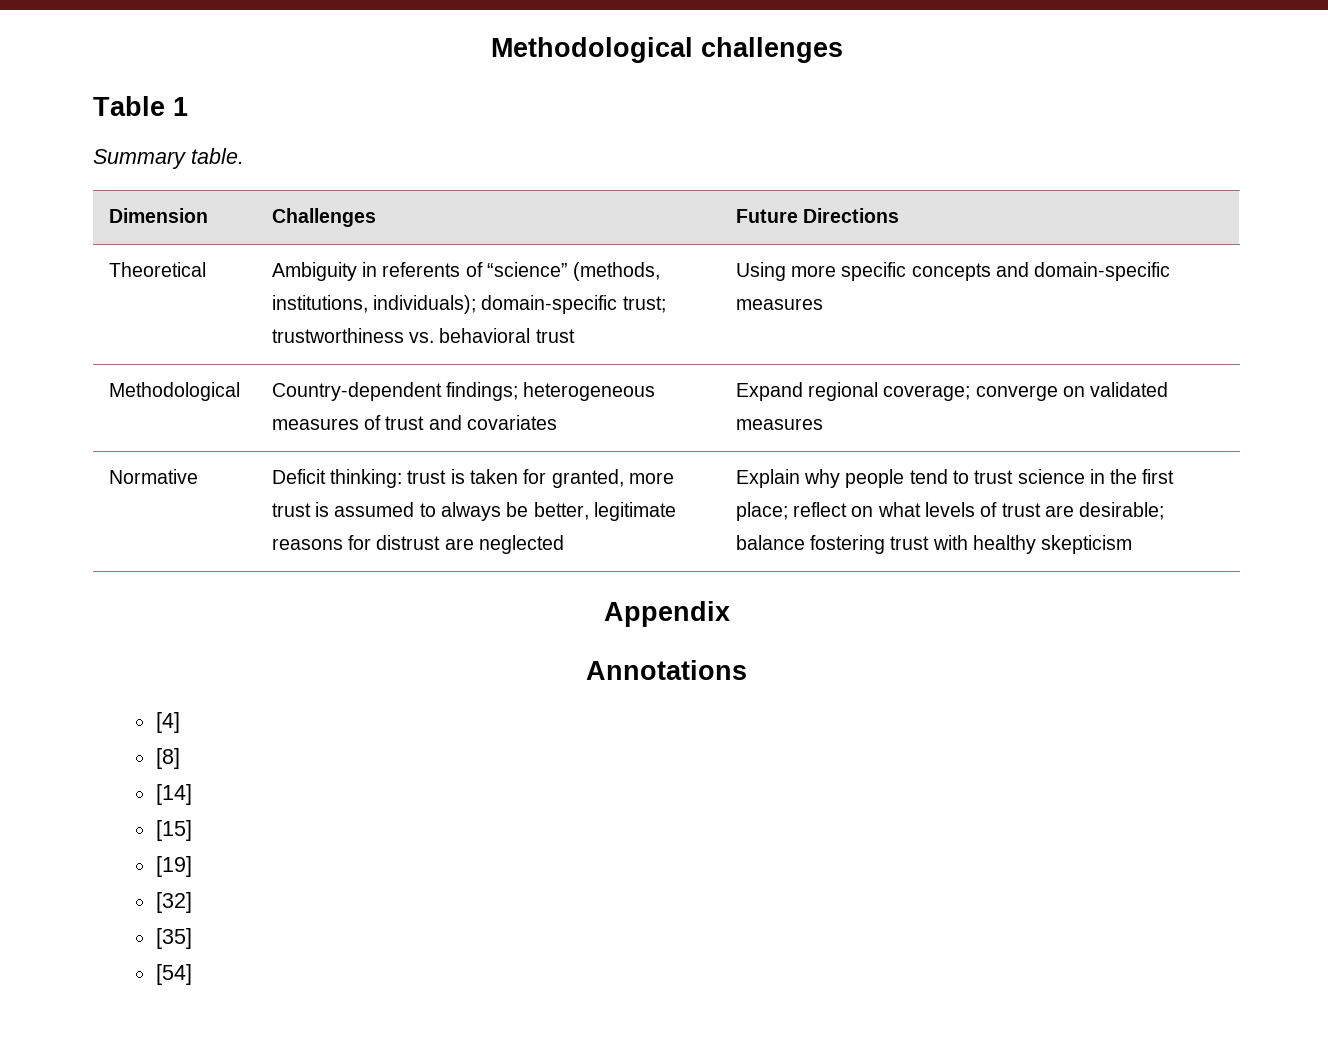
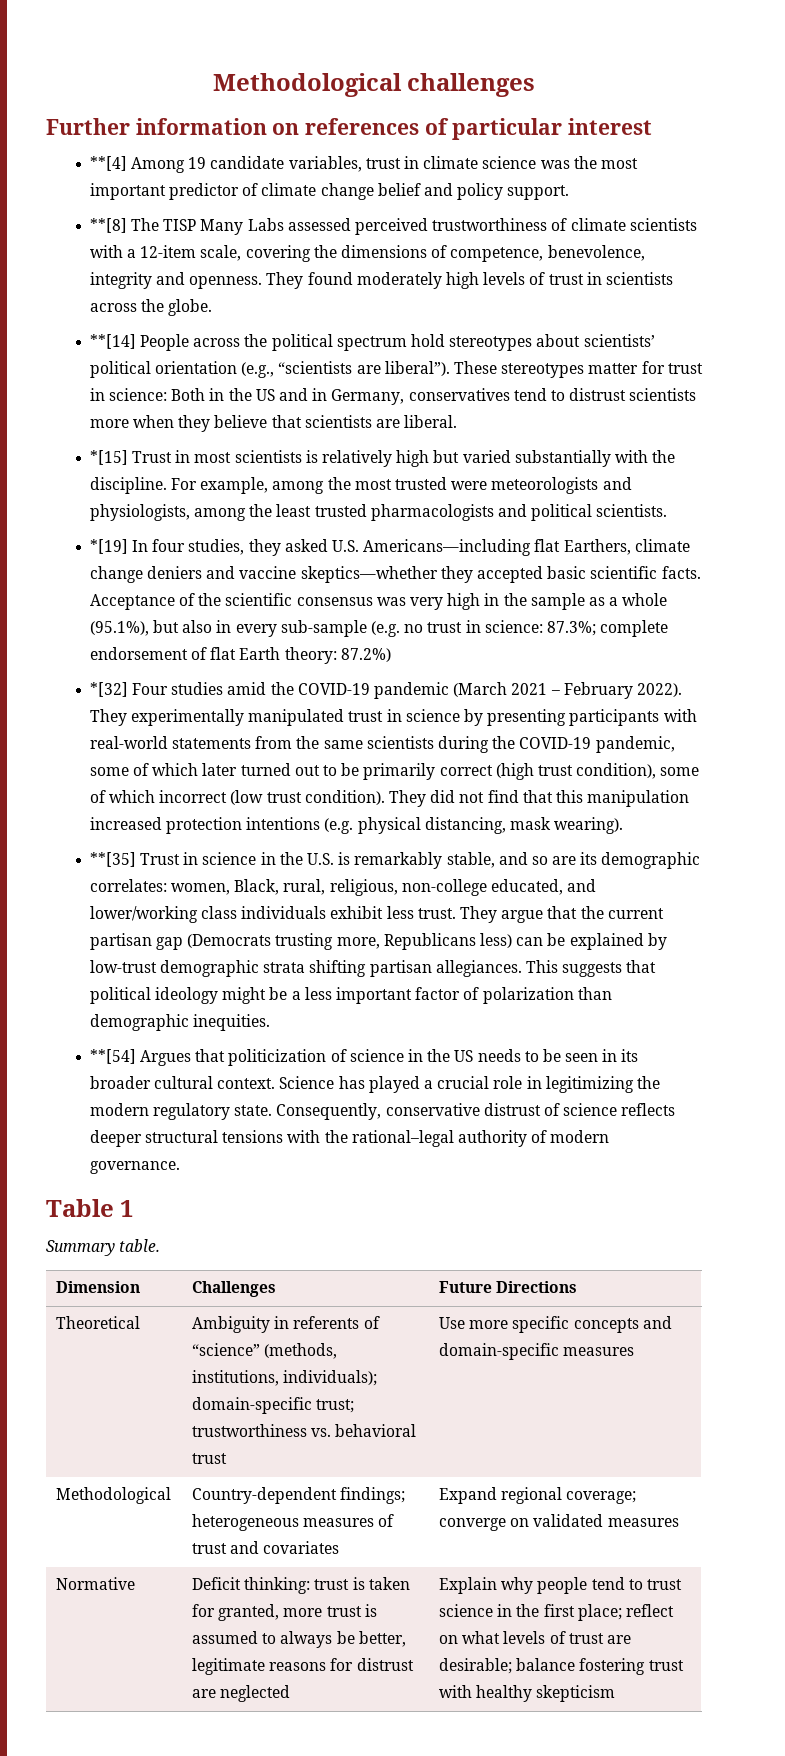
+ Further information on references of particular interest
+ **[4] Among 19 candidate variables, trust in climate science was the most important predictor of climate change belief and policy support.
+ **[8] The TISP Many Labs assessed perceived trustworthiness of climate scientists with a 12-item scale, covering the dimensions of competence, benevolence, integrity and openness. They found moderately high levels of trust in scientists across the globe.
+ **[14] People across the political spectrum hold stereotypes about scientists’ political orientation (e.g., “scientists are liberal”). These stereotypes matter for trust in science: Both in the US and in Germany, conservatives tend to distrust scientists more when they believe that scientists are liberal.
+ *[15] Trust in most scientists is relatively high but varied substantially with the discipline. For example, among the most trusted were meteorologists and physiologists, among the least trusted pharmacologists and political scientists.
+ *[19] In four studies, they asked U.S. Americans—including flat Earthers, climate change deniers and vaccine skeptics—whether they accepted basic scientific facts. Acceptance of the scientific consensus was very high in the sample as a whole (95.1%), but also in every sub-sample (e.g. no trust in science: 87.3%; complete endorsement of flat Earth theory: 87.2%)
+ *[32] Four studies amid the COVID-19 pandemic (March 2021 – February 2022). They experimentally manipulated trust in science by presenting participants with real-world statements from the same scientists during the COVID-19 pandemic, some of which later turned out to be primarily correct (high trust condition), some of which incorrect (low trust condition). They did not find that this manipulation increased protection intentions (e.g. physical distancing, mask wearing).
+ **[35] Trust in science in the U.S. is remarkably stable, and so are its demographic correlates: women, Black, rural, religious, non-college educated, and lower/working class individuals exhibit less trust. They argue that the current partisan gap (Democrats trusting more, Republicans less) can be explained by low-trust demographic strata shifting partisan allegiances. This suggests that political ideology might be a less important factor of polarization than demographic inequities.
+ **[54] Argues that politicization of science in the US needs to be seen in its broader cultural context. Science has played a crucial role in legitimizing the modern regulatory state. Consequently, conservative distrust of science reflects deeper structural tensions with the rational–legal authority of modern governance.
- Theoretical | Ambiguity in referents of “science” (methods, institutions, individuals); domain-specific trust; trustworthiness vs. behavioral trust | Using more specific concepts and domain-specific measures
+ Theoretical | Ambiguity in referents of “science” (methods, institutions, individuals); domain-specific trust; trustworthiness vs. behavioral trust | Use more specific concepts and domain-specific measures
- Appendix
- Annotations
- [4]
- [8]
- [14]
- [15]
- [19]
- [32]
- [35]
- [54]

